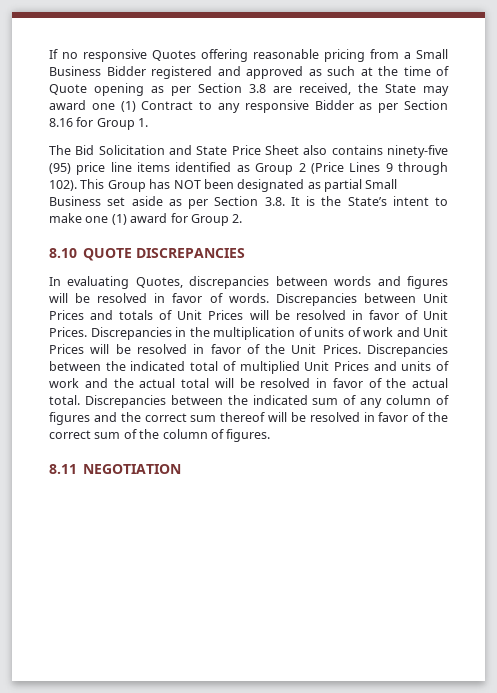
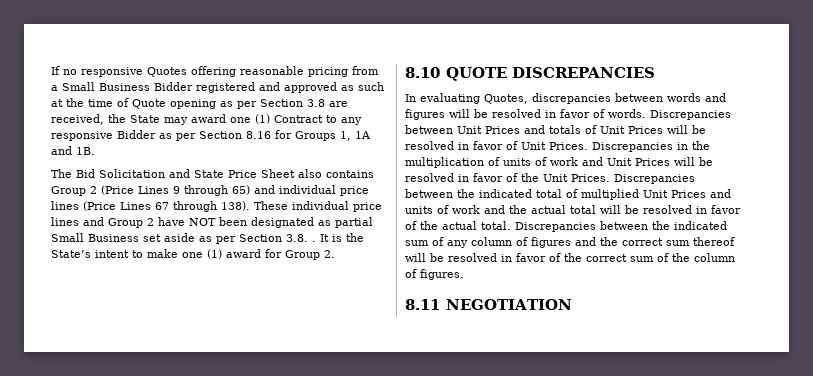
- If no responsive Quotes offering reasonable pricing from a Small Business Bidder registered and approved as such at the time of Quote opening as per Section 3.8 are received, the State may award one (1) Contract to any responsive Bidder as per Section 8.16 for Group 1.
+ If no responsive Quotes offering reasonable pricing from a Small Business Bidder registered and approved as such at the time of Quote opening as per Section 3.8 are received, the State may award one (1) Contract to any responsive Bidder as per Section 8.16 for Groups 1, 1A and 1B.
- The Bid Solicitation and State Price Sheet also contains ninety-five (95) price line items identified as Group 2 (Price Lines 9 through 102). This Group has NOT been designated as partial Small Business set aside as per Section 3.8. It is the State’s intent to make one (1) award for Group 2.
+ The Bid Solicitation and State Price Sheet also contains Group 2 (Price Lines 9 through 65) and individual price lines (Price Lines 67 through 138). These individual price lines and Group 2 have NOT been designated as partial Small Business set aside as per Section 3.8. . It is the State’s intent to make one (1) award for Group 2.

